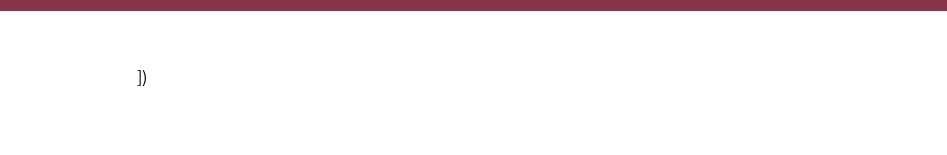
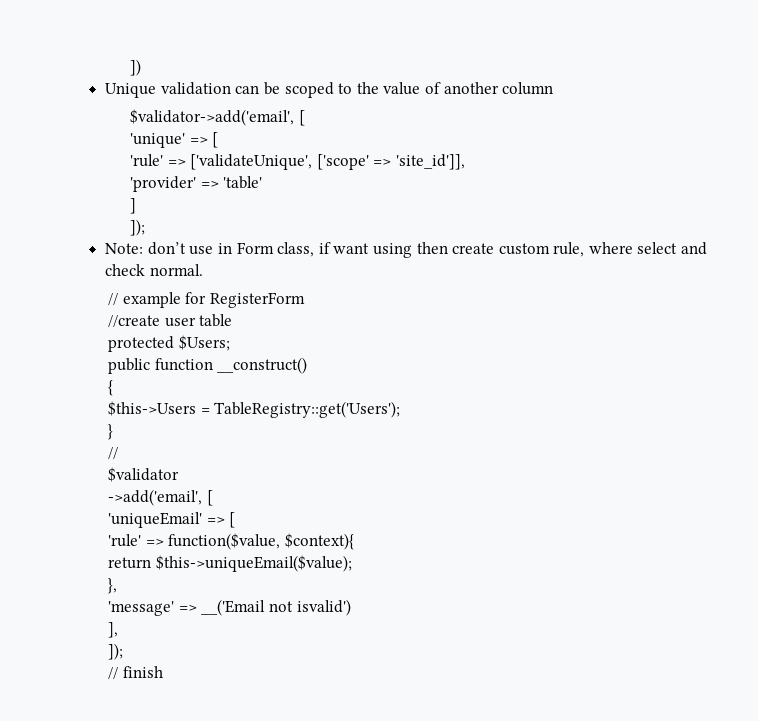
+ Unique validation can be scoped to the value of another column
+ $validator->add('email', [
+ 'unique' => [
+ 'rule' => ['validateUnique', ['scope' => 'site_id']],
+ 'provider' => 'table'
+ ]
+ ]);
+ Note: don’t use in Form class, if want using then create custom rule, where select and check normal.
+ // example for RegisterForm
+ //create user table
+ protected $Users;
+ public function __construct()
+ {
+ $this->Users = TableRegistry::get('Users');
+ }
+ //
+ $validator
+ ->add('email', [
+ 'uniqueEmail' => [
+ 'rule' => function($value, $context){
+ return $this->uniqueEmail($value);
+ },
+ 'message' => __('Email not isvalid')
+ ],
+ ]);
+ // finish

